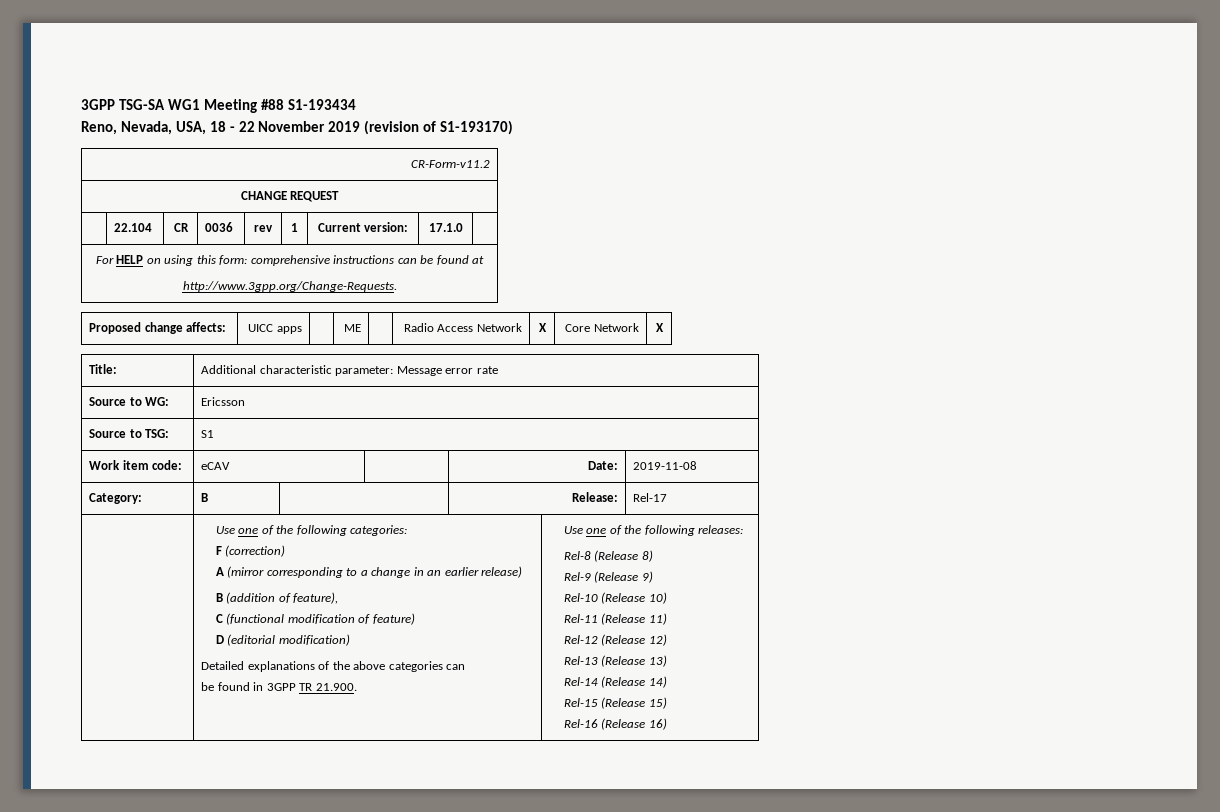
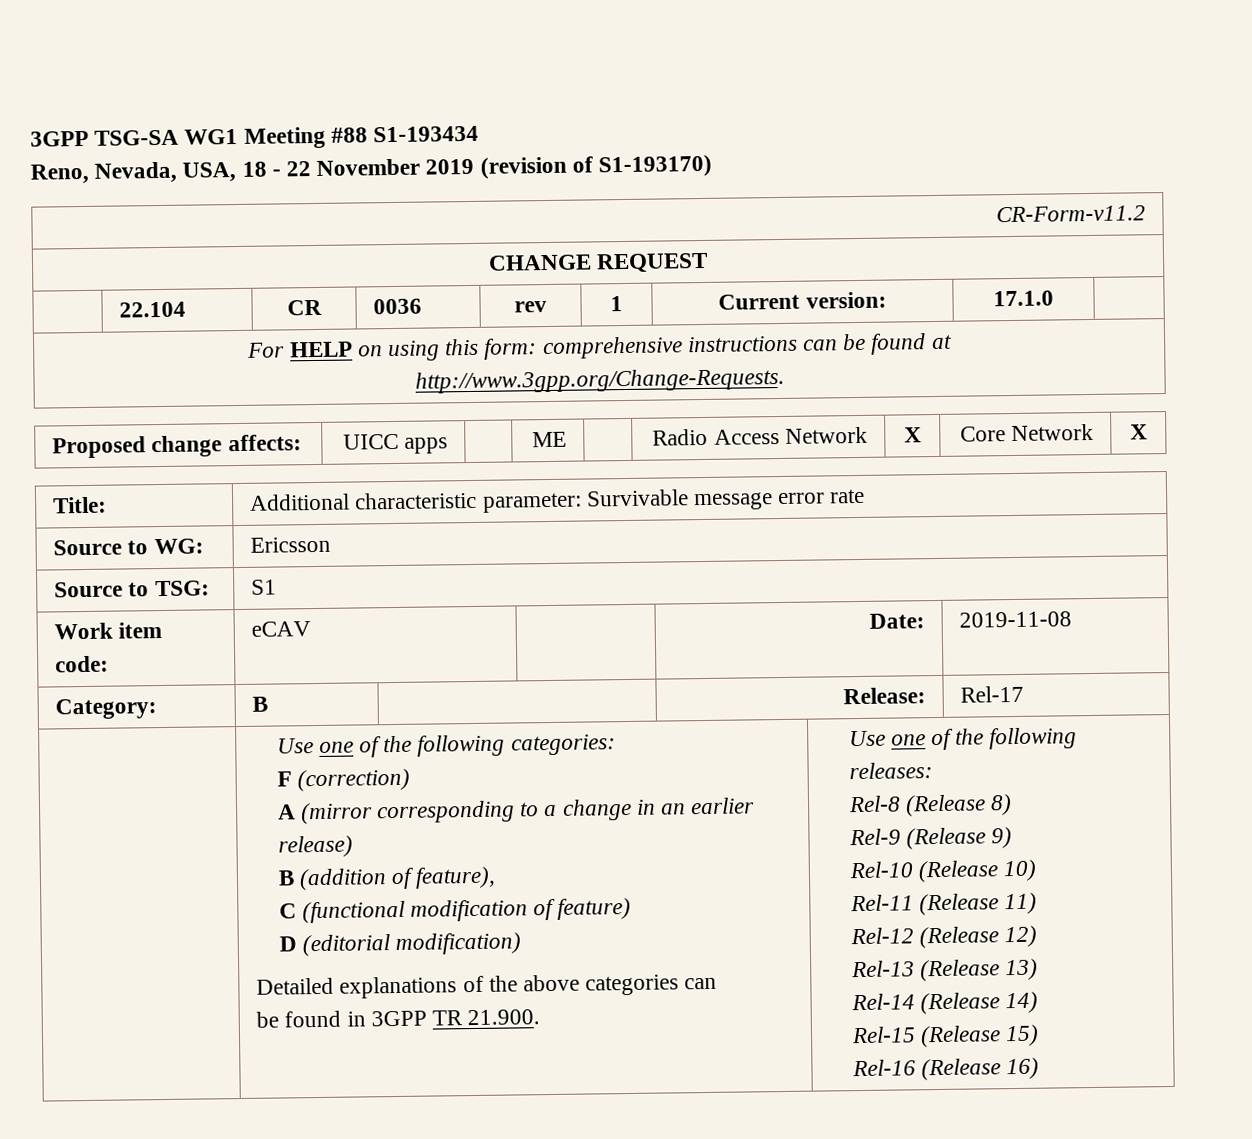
- Title: | Additional characteristic parameter: Message error rate
+ Title: | Additional characteristic parameter: Survivable message error rate

